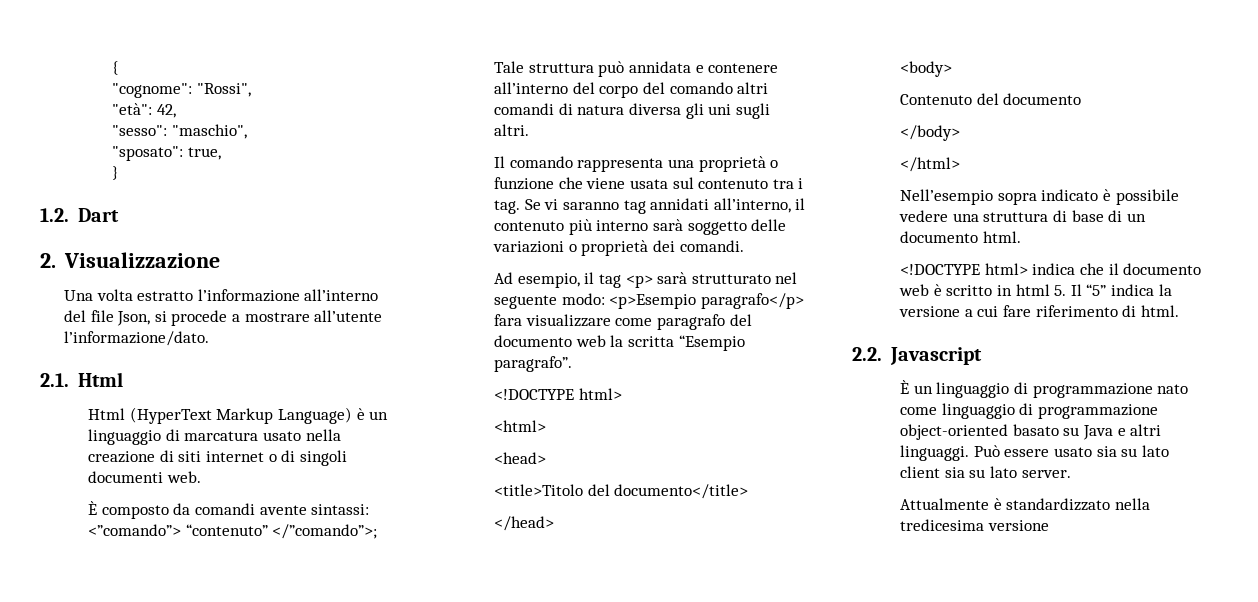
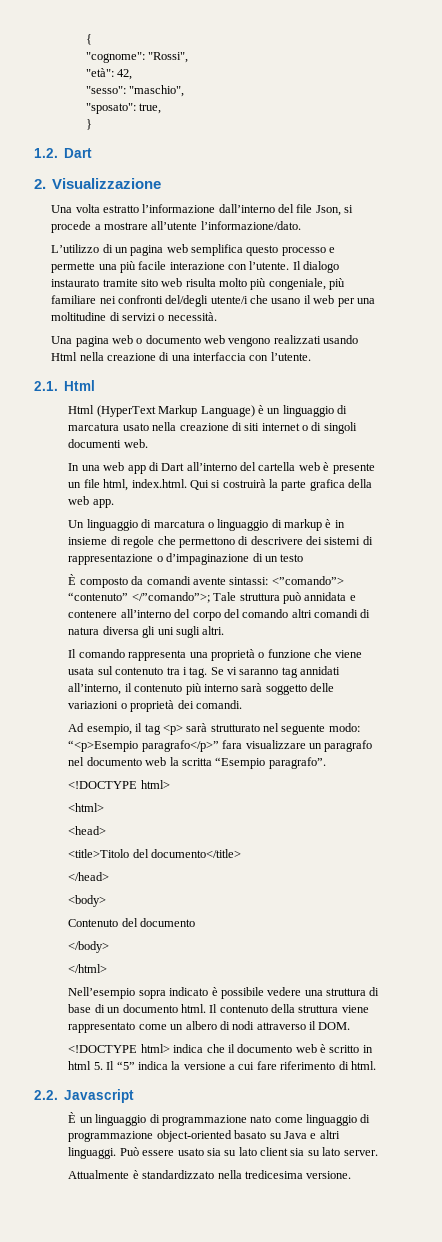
- Una volta estratto l’informazione all’interno del file Json, si procede a mostrare all’utente l’informazione/dato.
+ Una volta estratto l’informazione dall’interno del file Json, si procede a mostrare all’utente l’informazione/dato.
+ L’utilizzo di un pagina web semplifica questo processo e permette una più facile interazione con l’utente. Il dialogo instaurato tramite sito web risulta molto più congeniale, più familiare nei confronti del/degli utente/i che usano il web per una moltitudine di servizi o necessità.
+ Una pagina web o documento web vengono realizzati usando Html nella creazione di una interfaccia con l’utente.
+ In una web app di Dart all’interno del cartella web è presente un file html, index.html. Qui si costruirà la parte grafica della web app.
+ Un linguaggio di marcatura o linguaggio di markup è in insieme di regole che permettono di descrivere dei sistemi di rappresentazione o d’impaginazione di un testo
- Ad esempio, il tag <p> sarà strutturato nel seguente modo: <p>Esempio paragrafo</p> fara visualizzare come paragrafo del documento web la scritta “Esempio paragrafo”.
+ Ad esempio, il tag <p> sarà strutturato nel seguente modo: “<p>Esempio paragrafo</p>” fara visualizzare un paragrafo nel documento web la scritta “Esempio paragrafo”.
+ Il contenuto della struttura viene rappresentato come un albero di nodi attraverso il DOM.
- Attualmente è standardizzato nella tredicesima versione
+ Attualmente è standardizzato nella tredicesima versione.

